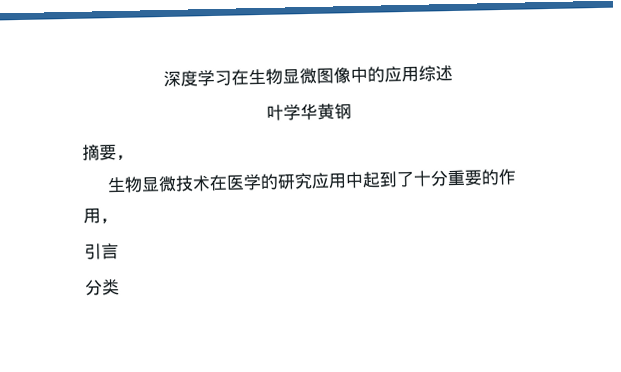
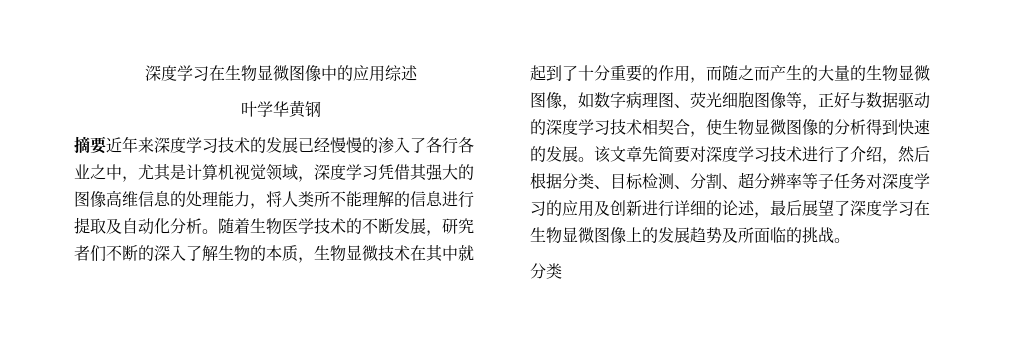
- 摘要，
- 生物显微技术在医学的研究应用中起到了十分重要的作用，
- 引言
+ 摘要近年来深度学习技术的发展已经慢慢的渗入了各行各业之中，尤其是计算机视觉领域，深度学习凭借其强大的图像高维信息的处理能力，将人类所不能理解的信息进行提取及自动化分析。随着生物医学技术的不断发展，研究者们不断的深入了解生物的本质，生物显微技术在其中就起到了十分重要的作用，而随之而产生的大量的生物显微图像，如数字病理图、荧光细胞图像等，正好与数据驱动的深度学习技术相契合，使生物显微图像的分析得到快速的发展。该文章先简要对深度学习技术进行了介绍，然后根据分类、目标检测、分割、超分辨率等子任务对深度学习的应用及创新进行详细的论述，最后展望了深度学习在生物显微图像上的发展趋势及所面临的挑战。

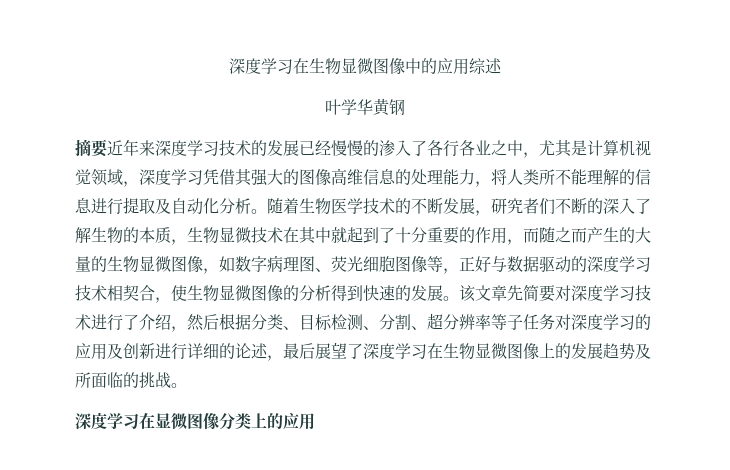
  该文章先简要对深度学习技术进行了介绍，然后根据分类、目标检测、分割、超分辨率等子任务对深度学习的应用及创新进行详细的论述，最后展望了深度学习在生物显微图像上的发展趋势及所面临的挑战。
- 分类
+ 深度学习在显微图像分类上的应用

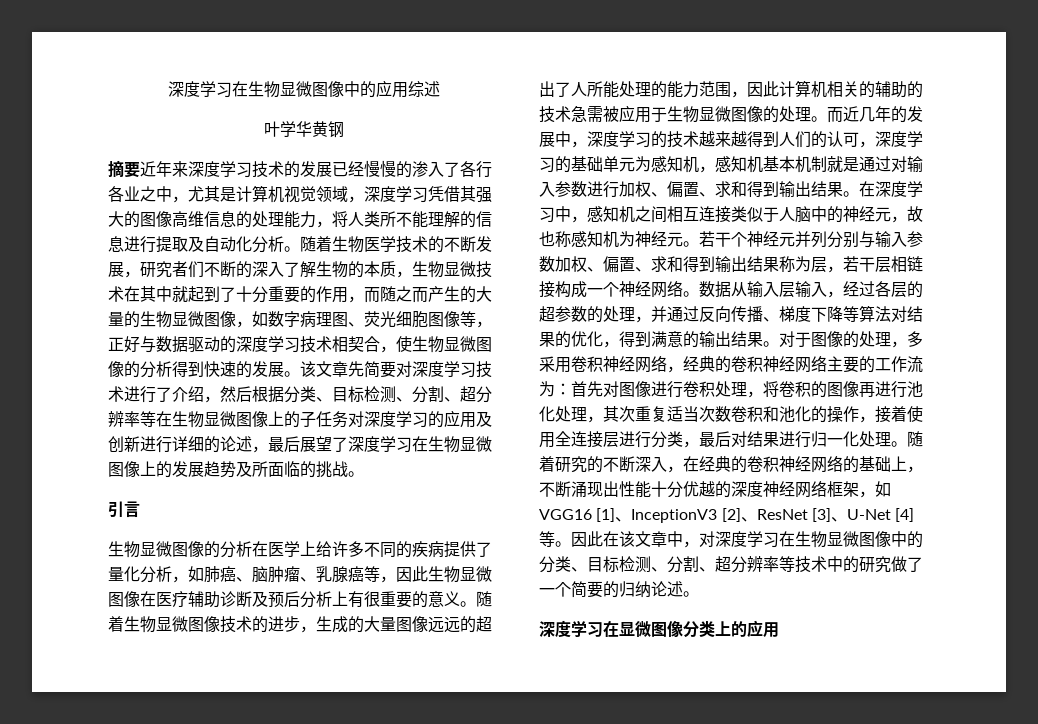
- 该文章先简要对深度学习技术进行了介绍，然后根据分类、目标检测、分割、超分辨率等子任务对深度学习的应用及创新进行详细的论述，最后展望了深度学习在生物显微图像上的发展趋势及所面临的挑战。
+ 该文章先简要对深度学习技术进行了介绍，然后根据分类、目标检测、分割、超分辨率等在生物显微图像上的子任务对深度学习的应用及创新进行详细的论述，最后展望了深度学习在生物显微图像上的发展趋势及所面临的挑战。
+ 引言
+ 生物显微图像的分析在医学上给许多不同的疾病提供了量化分析，如肺癌、脑肿瘤、乳腺癌等，因此生物显微图像在医疗辅助诊断及预后分析上有很重要的意义。随着生物显微图像技术的进步，生成的大量图像远远的超出了人所能处理的能力范围，因此计算机相关的辅助的技术急需被应用于生物显微图像的处理。而近几年的发展中，深度学习的技术越来越得到人们的认可，深度学习的基础单元为感知机，感知机基本机制就是通过对输入参数进行加权、偏置、求和得到输出结果。在深度学习中，感知机之间相互连接类似于人脑中的神经元，故也称感知机为神经元。若干个神经元并列分别与输入参数加权、偏置、求和得到输出结果称为层，若干层相链接构成一个神经网络。数据从输入层输入，经过各层的超参数的处理，并通过反向传播、梯度下降等算法对结果的优化，得到满意的输出结果。对于图像的处理，多采用卷积神经网络，经典的卷积神经网络主要的工作流为：首先对图像进行卷积处理，将卷积的图像再进行池化处理，其次重复适当次数卷积和池化的操作，接着使用全连接层进行分类，最后对结果进行归一化处理。随着研究的不断深入，在经典的卷积神经网络的基础上，不断涌现出性能十分优越的深度神经网络框架，如VGG16 [1]、InceptionV3 [2]、ResNet [3]、U-Net [4]等。因此在该文章中，对深度学习在生物显微图像中的分类、目标检测、分割、超分辨率等技术中的研究做了一个简要的归纳论述。

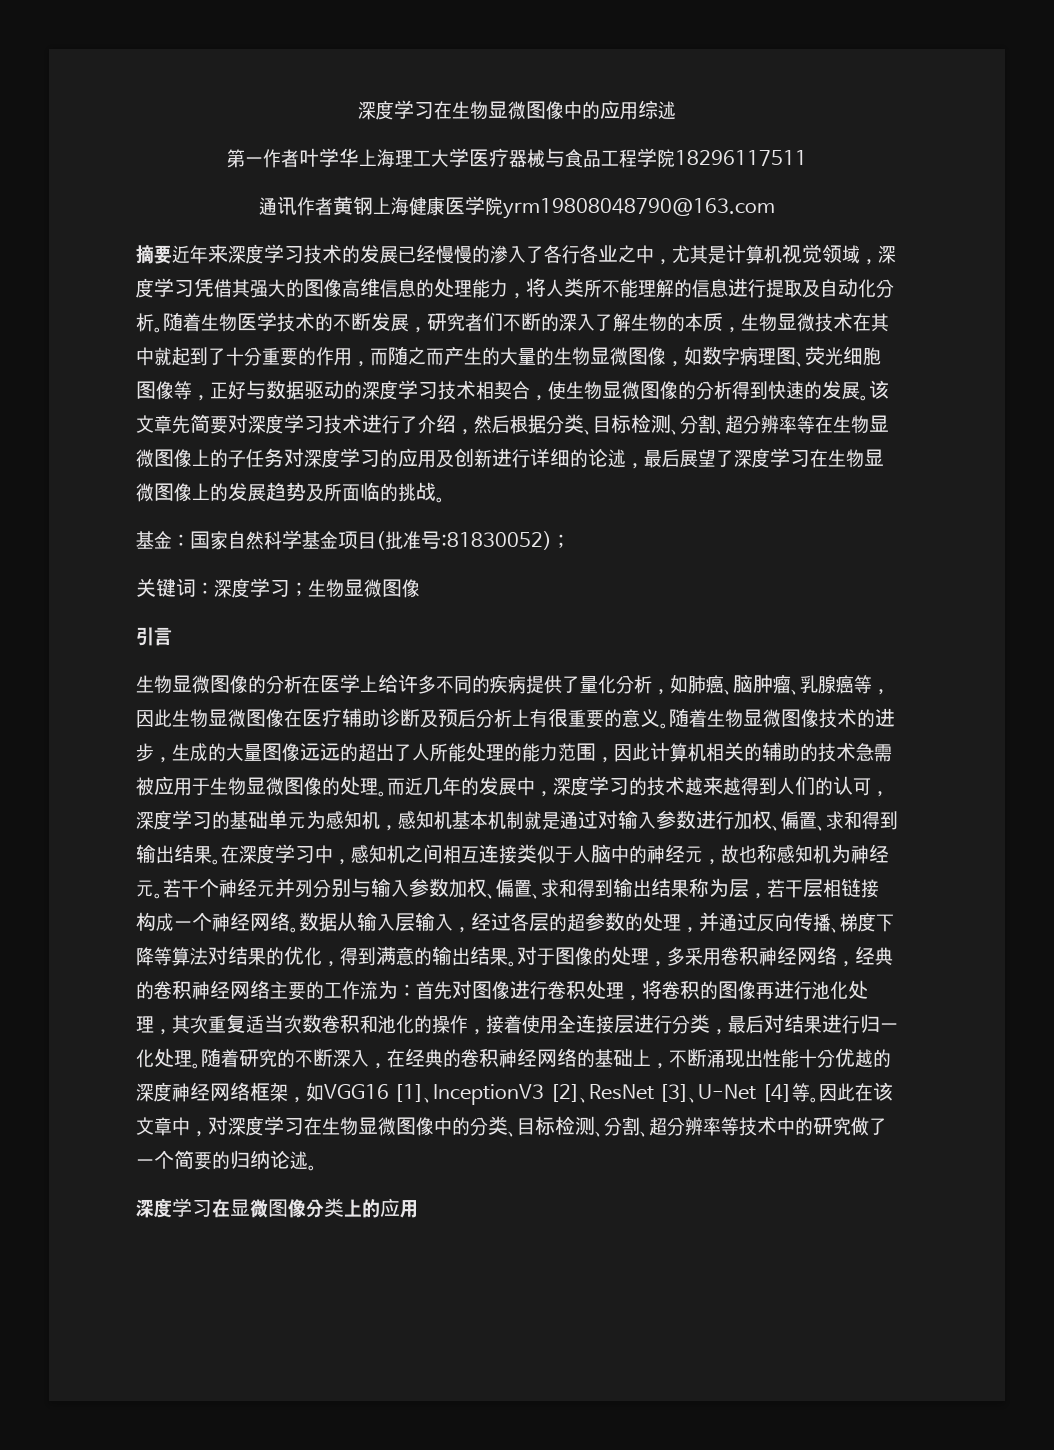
- 叶学华黄钢
+ 第一作者叶学华上海理工大学医疗器械与食品工程学院18296117511
+ 通讯作者黄钢上海健康医学院yrm19808048790@163.com
+ 基金：国家自然科学基金项目(批准号:81830052)；
+ 关键词：深度学习；生物显微图像

